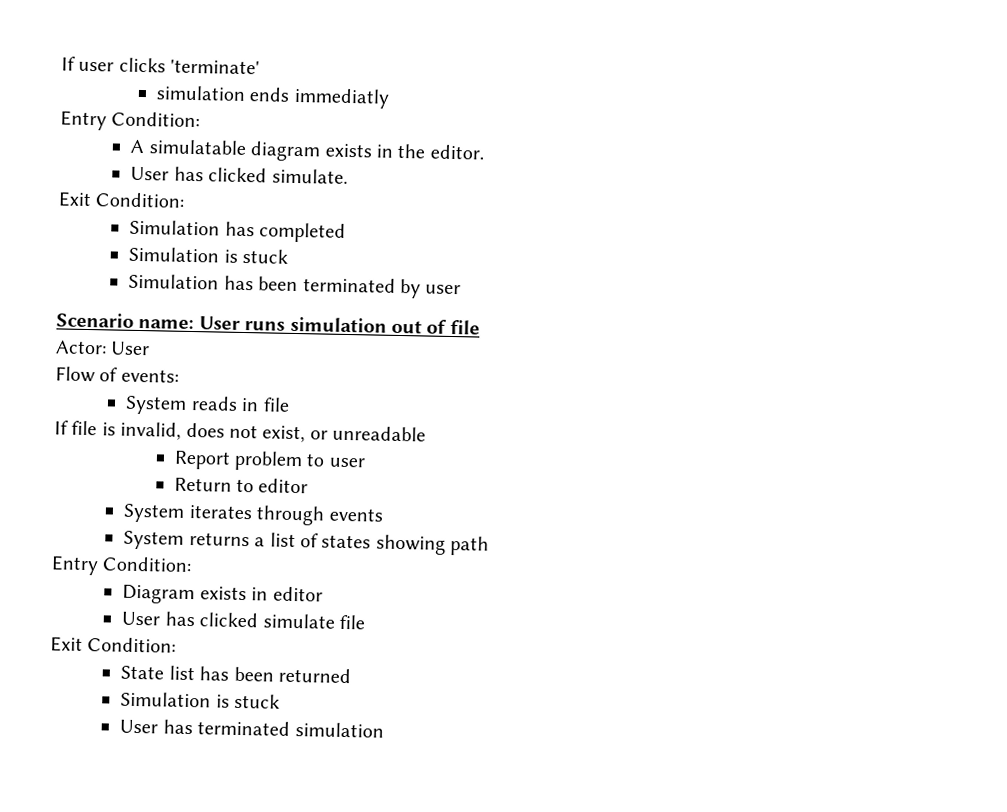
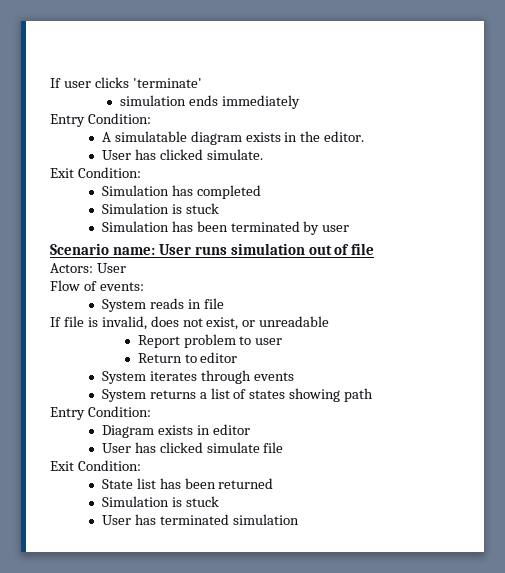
- simulation ends immediatly
+ simulation ends immediately
- Actor: User
+ Actors: User

